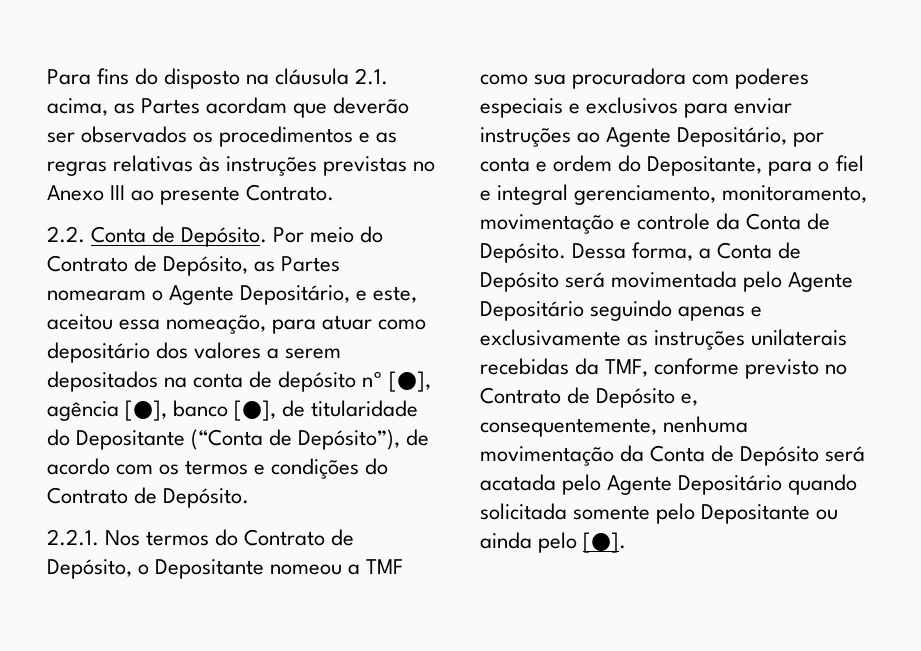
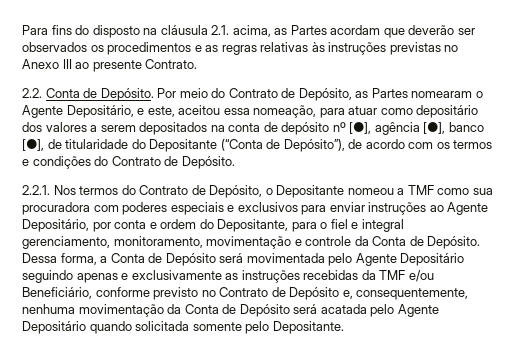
- Dessa forma, a Conta de Depósito será movimentada pelo Agente Depositário seguindo apenas e exclusivamente as instruções unilaterais recebidas da TMF, conforme previsto no Contrato de Depósito e, consequentemente, nenhuma movimentação da Conta de Depósito será acatada pelo Agente Depositário quando solicitada somente pelo Depositante ou ainda pelo [●].
+ Dessa forma, a Conta de Depósito será movimentada pelo Agente Depositário seguindo apenas e exclusivamente as instruções recebidas da TMF e/ou Beneficiário, conforme previsto no Contrato de Depósito e, consequentemente, nenhuma movimentação da Conta de Depósito será acatada pelo Agente Depositário quando solicitada somente pelo Depositante.

